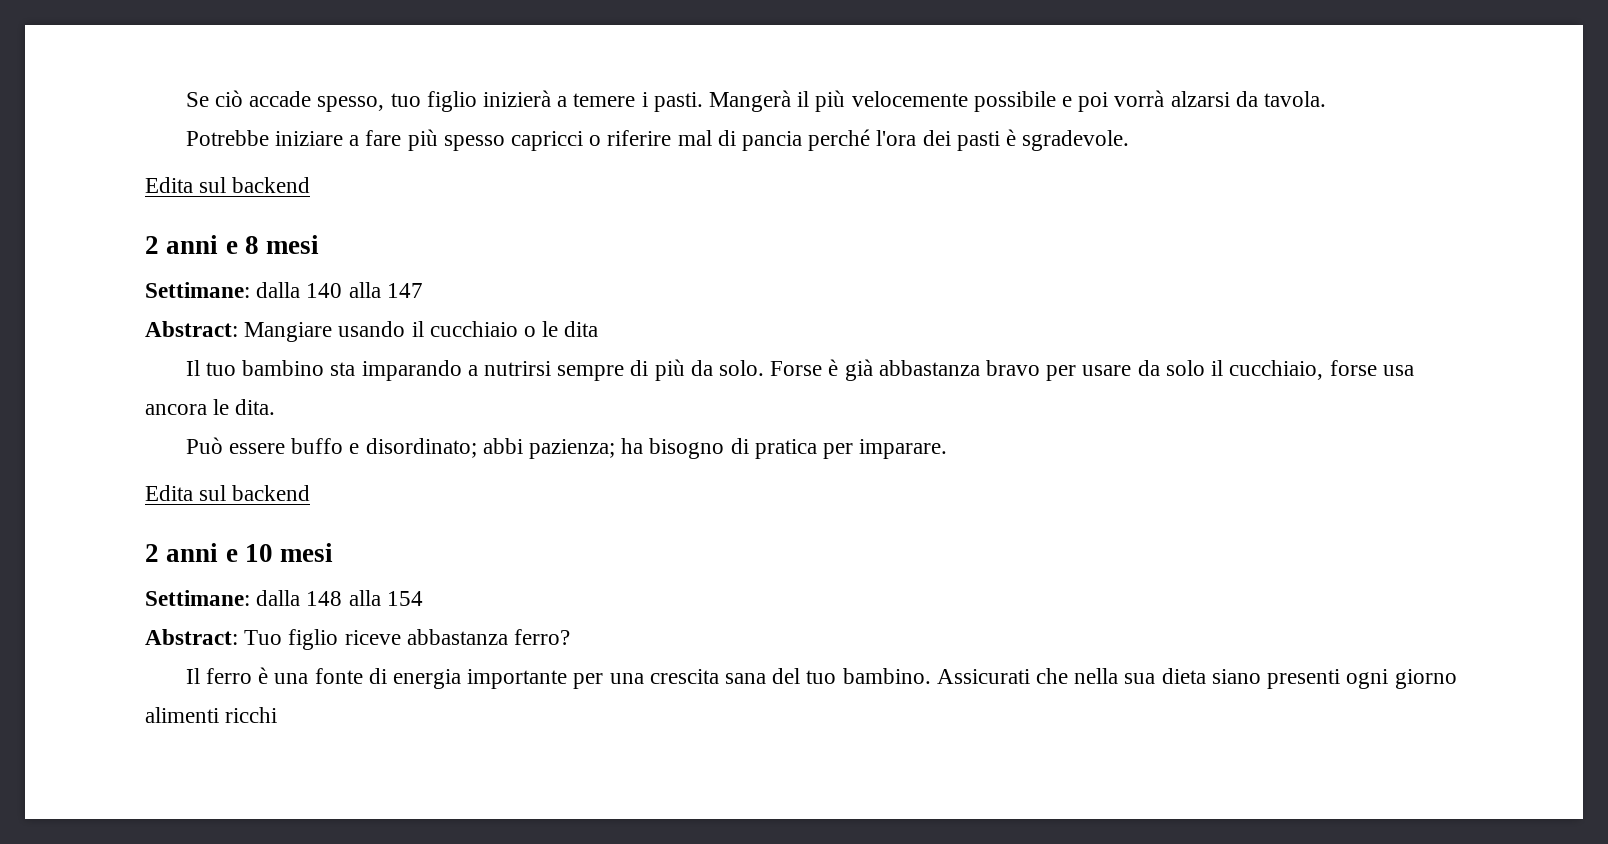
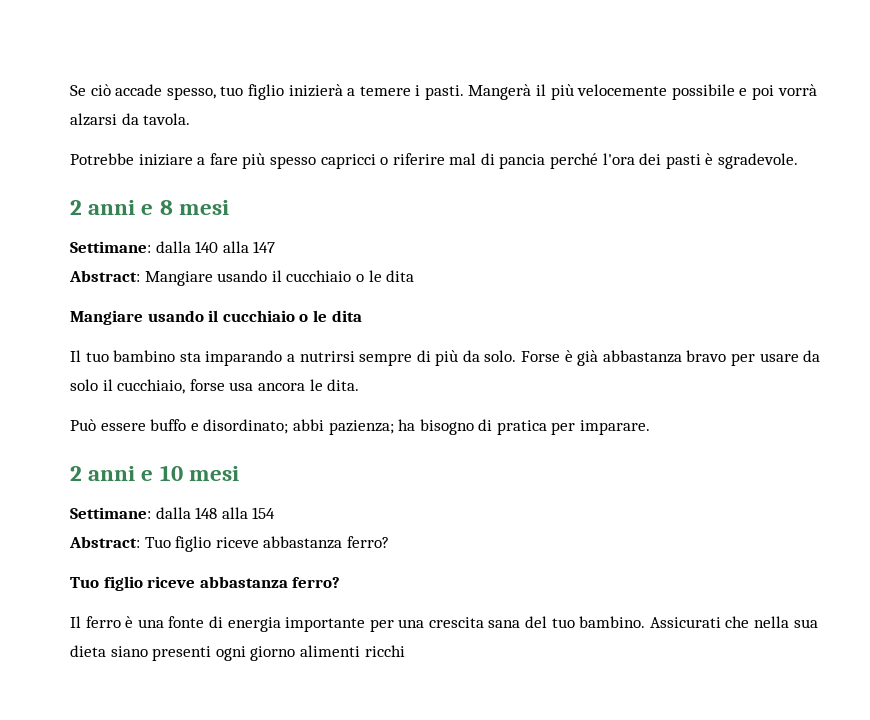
  Potrebbe iniziare a fare più spesso capricci o riferire mal di pancia perché l'ora dei pasti è sgradevole.
- Edita sul backend
  Abstract: Mangiare usando il cucchiaio o le dita
+ Mangiare usando il cucchiaio o le dita
  Può essere buffo e disordinato; abbi pazienza; ha bisogno di pratica per imparare.
- Edita sul backend
  Abstract: Tuo figlio riceve abbastanza ferro?
+ Tuo figlio riceve abbastanza ferro?

